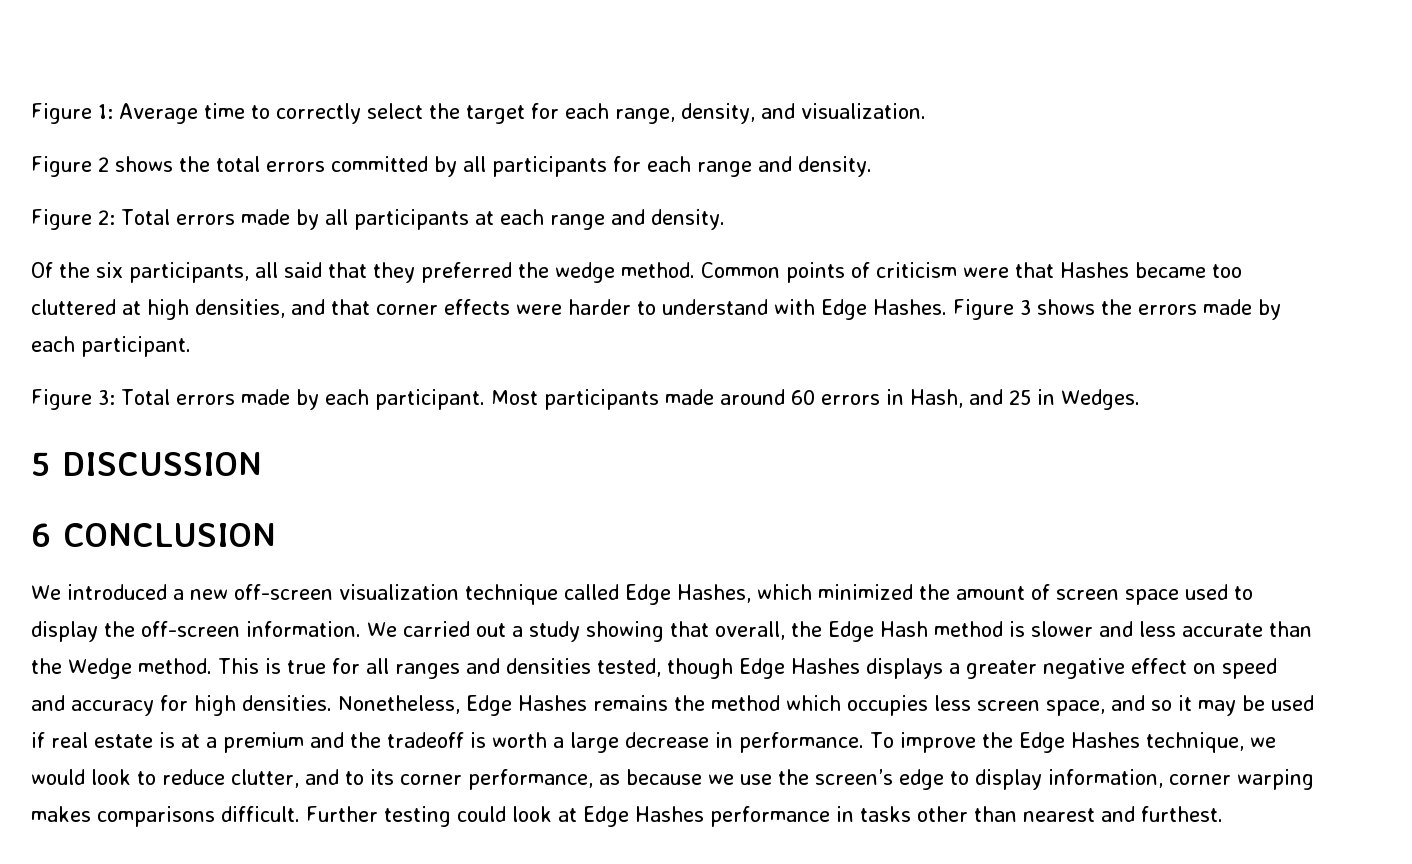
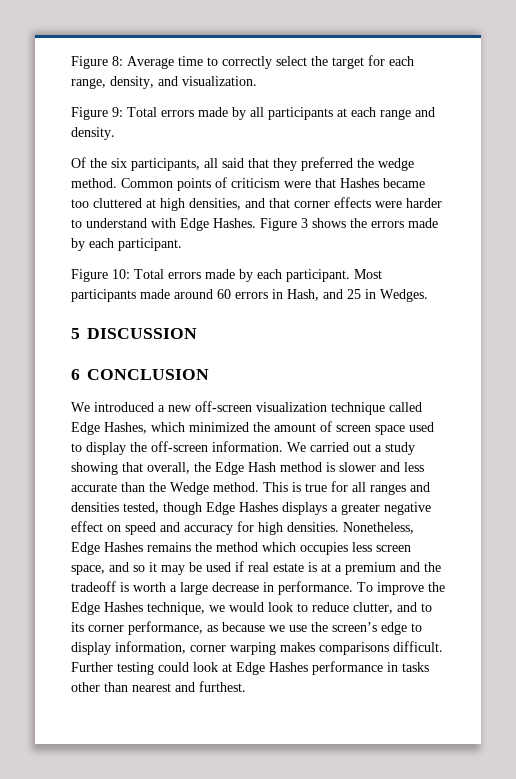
- Figure 1: Average time to correctly select the target for each range, density, and visualization.
+ Figure 8: Average time to correctly select the target for each range, density, and visualization.
- Figure 2 shows the total errors committed by all participants for each range and density.
- Figure 2: Total errors made by all participants at each range and density.
+ Figure 9: Total errors made by all participants at each range and density.
- Figure 3: Total errors made by each participant.
+ Figure 10: Total errors made by each participant.

